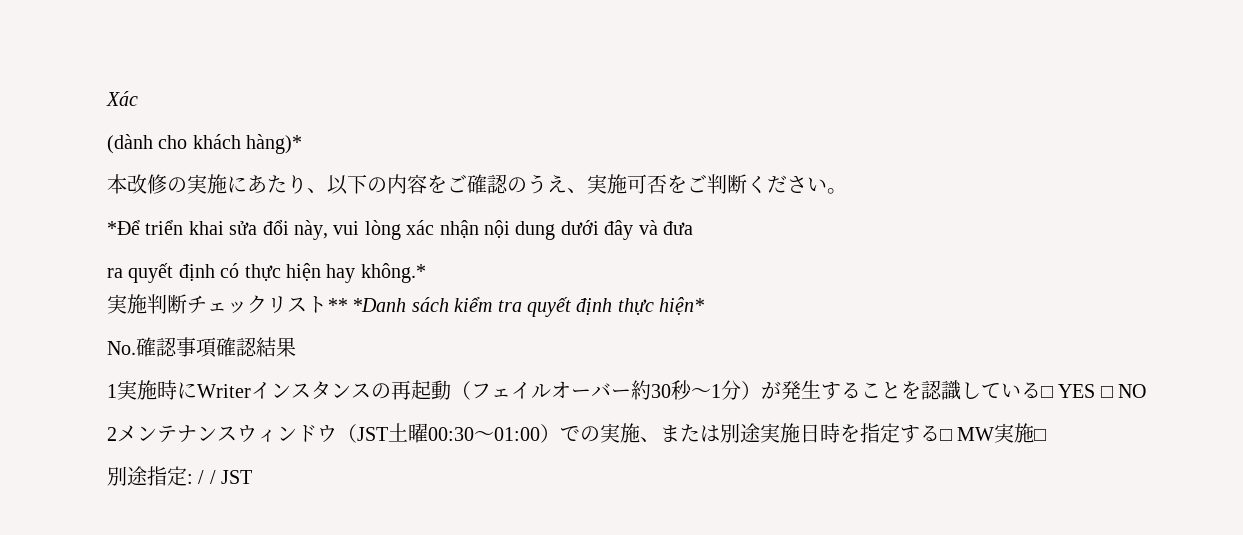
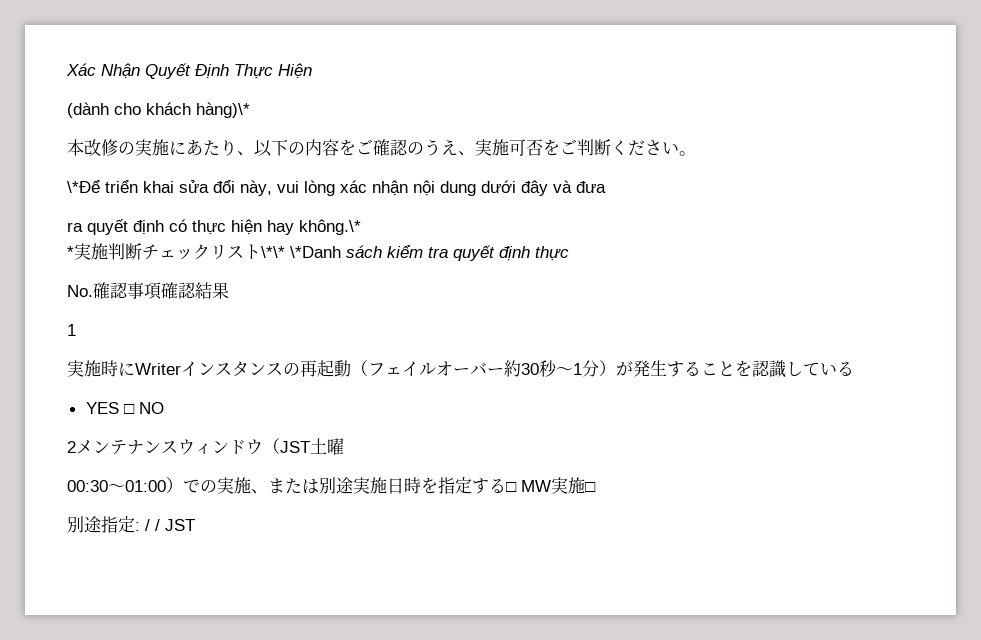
- Xác
+ Xác Nhận Quyết Định Thực Hiện
- (dành cho khách hàng)*
+ (dành cho khách hàng)\*
- *Để triển khai sửa đổi này, vui lòng xác nhận nội dung dưới đây và đưa
+ \*Để triển khai sửa đổi này, vui lòng xác nhận nội dung dưới đây và đưa
- ra quyết định có thực hiện hay không.*
- 実施判断チェックリスト** *Danh sách kiểm tra quyết định thực hiện*
+ ra quyết định có thực hiện hay không.\*
+ *実施判断チェックリスト\*\* \*Danh sách kiểm tra quyết định thực
  No.確認事項確認結果
- 1実施時にWriterインスタンスの再起動（フェイルオーバー約30秒〜1分）が発生することを認識している□ YES □ NO
+ 1
+ 実施時にWriterインスタンスの再起動（フェイルオーバー約30秒〜1分）が発生することを認識している
+ YES □ NO
- 2メンテナンスウィンドウ（JST土曜00:30〜01:00）での実施、または別途実施日時を指定する□ MW実施□
+ 2メンテナンスウィンドウ（JST土曜
+ 00:30〜01:00）での実施、または別途実施日時を指定する□ MW実施□

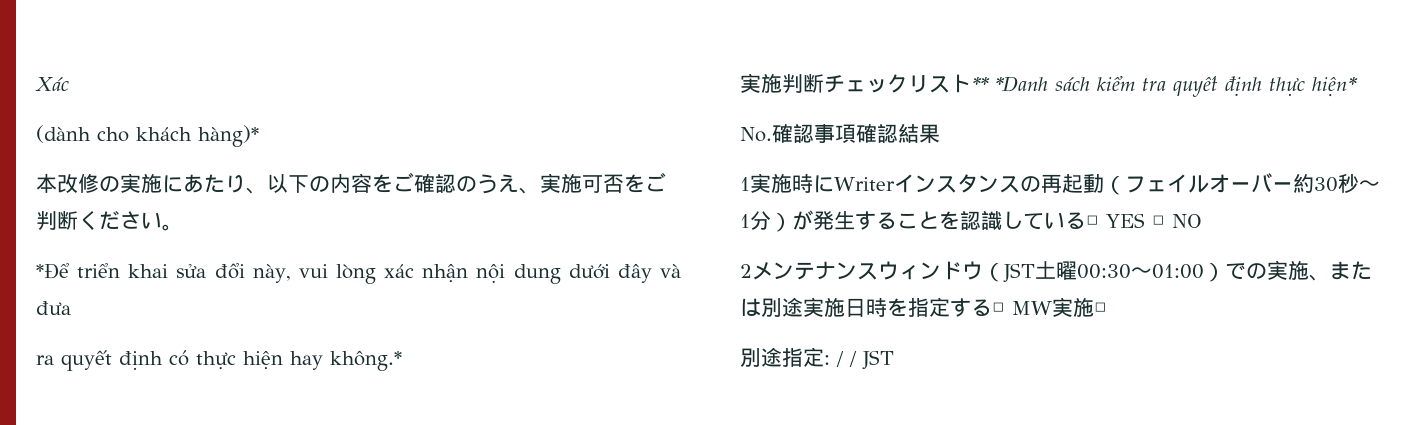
- Xác Nhận Quyết Định Thực Hiện
+ Xác
- (dành cho khách hàng)\*
+ (dành cho khách hàng)*
- \*Để triển khai sửa đổi này, vui lòng xác nhận nội dung dưới đây và đưa
+ *Để triển khai sửa đổi này, vui lòng xác nhận nội dung dưới đây và đưa
- ra quyết định có thực hiện hay không.\*
- *実施判断チェックリスト\*\* \*Danh sách kiểm tra quyết định thực
+ ra quyết định có thực hiện hay không.*
+ 実施判断チェックリスト** *Danh sách kiểm tra quyết định thực hiện*
  No.確認事項確認結果
- 1
- 実施時にWriterインスタンスの再起動（フェイルオーバー約30秒〜1分）が発生することを認識している
- YES □ NO
+ 1実施時にWriterインスタンスの再起動（フェイルオーバー約30秒〜1分）が発生することを認識している□ YES □ NO
- 2メンテナンスウィンドウ（JST土曜
- 00:30〜01:00）での実施、または別途実施日時を指定する□ MW実施□
+ 2メンテナンスウィンドウ（JST土曜00:30〜01:00）での実施、または別途実施日時を指定する□ MW実施□

